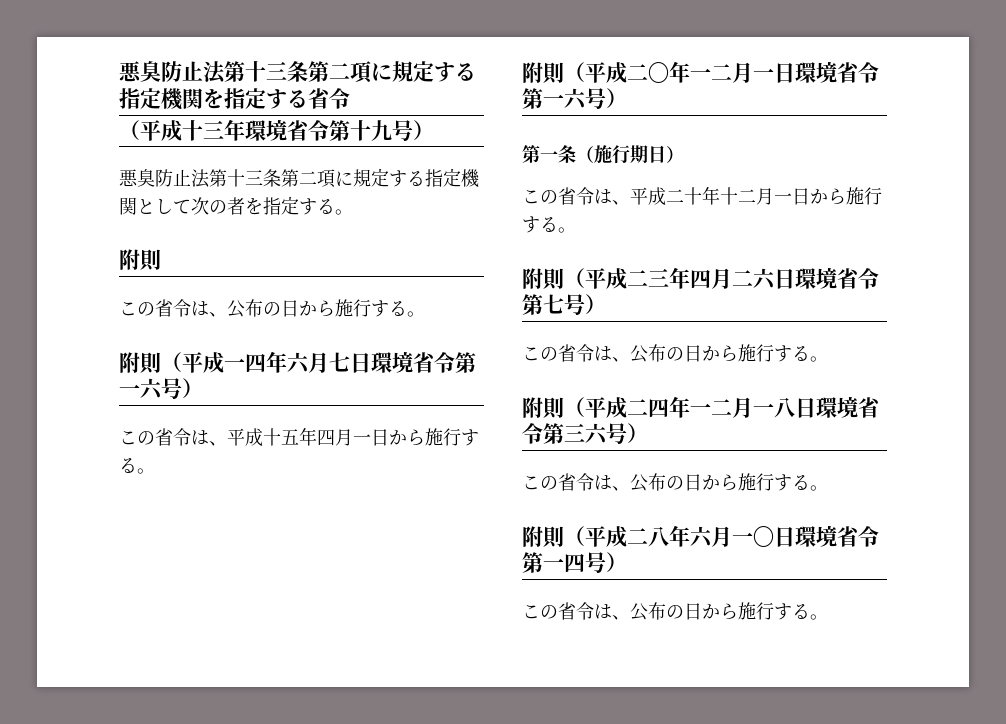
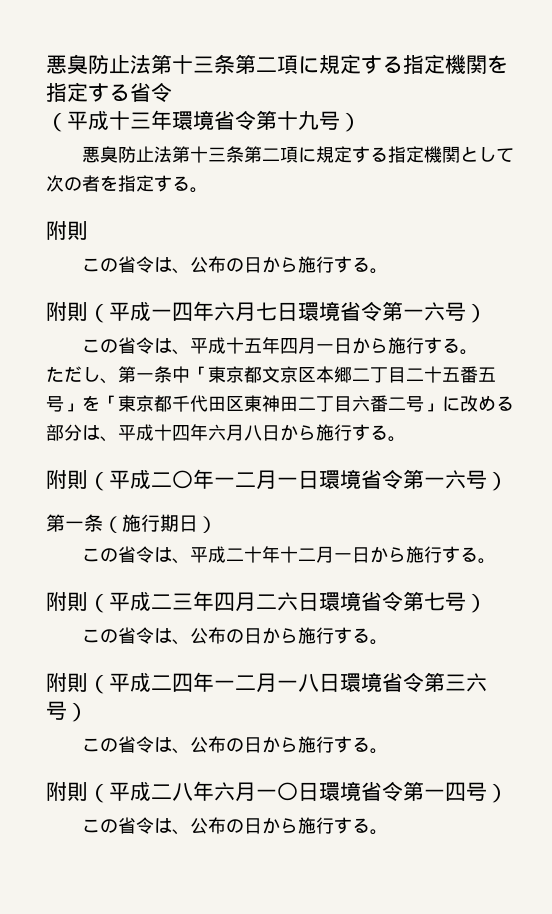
+ ただし、第一条中「東京都文京区本郷二丁目二十五番五号」を「東京都千代田区東神田二丁目六番二号」に改める部分は、平成十四年六月八日から施行する。

